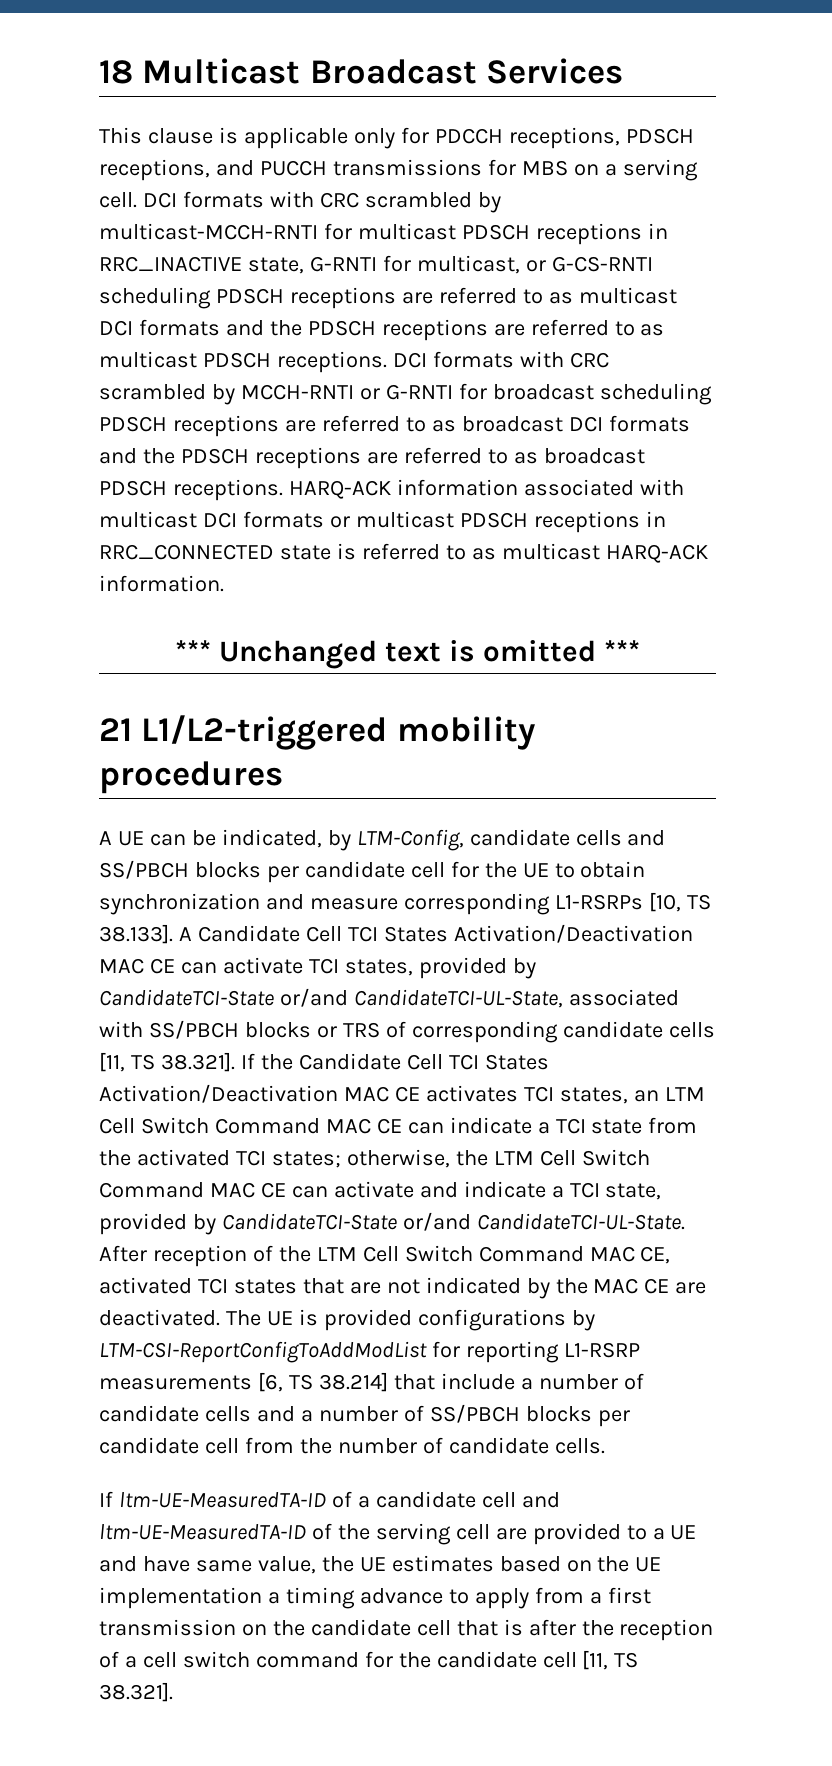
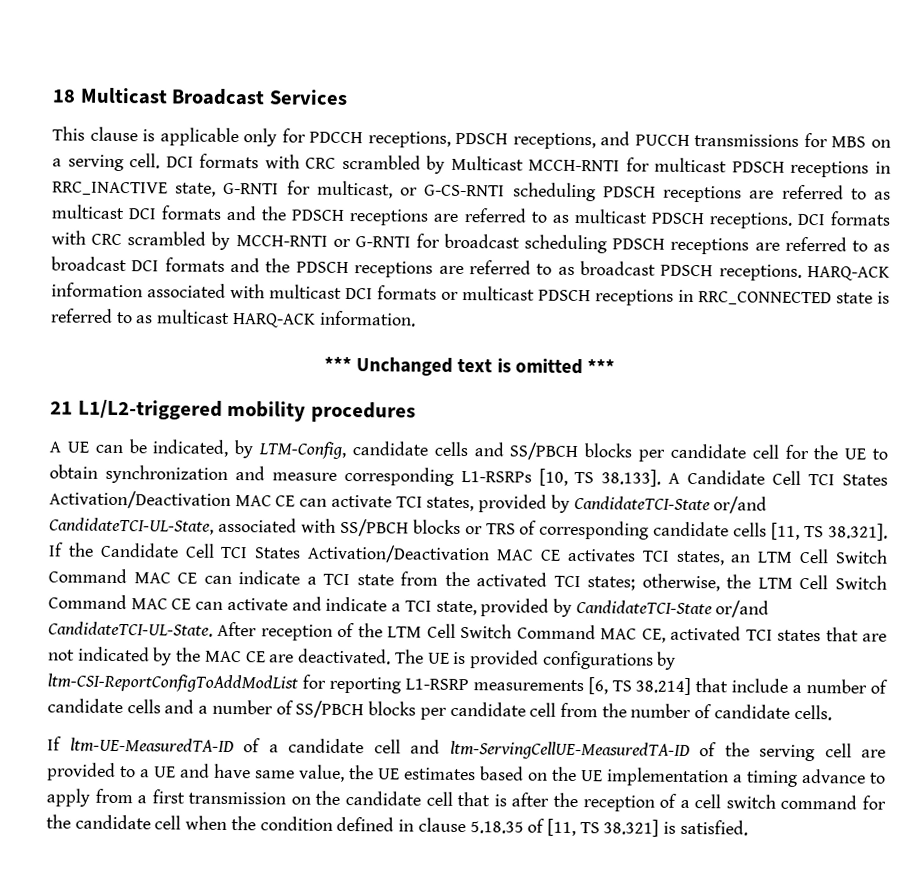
- DCI formats with CRC scrambled by multicast-MCCH-RNTI for multicast PDSCH receptions in RRC_INACTIVE state, G-RNTI for multicast, or G-CS-RNTI scheduling PDSCH receptions are referred to as multicast DCI formats and the PDSCH receptions are referred to as multicast PDSCH receptions.
+ DCI formats with CRC scrambled by Multicast MCCH-RNTI for multicast PDSCH receptions in RRC_INACTIVE state, G-RNTI for multicast, or G-CS-RNTI scheduling PDSCH receptions are referred to as multicast DCI formats and the PDSCH receptions are referred to as multicast PDSCH receptions.
- The UE is provided configurations by LTM-CSI-ReportConfigToAddModList for reporting L1-RSRP measurements [6, TS 38.214] that include a number of candidate cells and a number of SS/PBCH blocks per candidate cell from the number of candidate cells.
+ The UE is provided configurations by ltm-CSI-ReportConfigToAddModList for reporting L1-RSRP measurements [6, TS 38.214] that include a number of candidate cells and a number of SS/PBCH blocks per candidate cell from the number of candidate cells.
- If ltm-UE-MeasuredTA-ID of a candidate cell and ltm-UE-MeasuredTA-ID of the serving cell are provided to a UE and have same value, the UE estimates based on the UE implementation a timing advance to apply from a first transmission on the candidate cell that is after the reception of a cell switch command for the candidate cell [11, TS 38.321].
+ If ltm-UE-MeasuredTA-ID of a candidate cell and ltm-ServingCellUE-MeasuredTA-ID of the serving cell are provided to a UE and have same value, the UE estimates based on the UE implementation a timing advance to apply from a first transmission on the candidate cell that is after the reception of a cell switch command for the candidate cell when the condition defined in clause 5.18.35 of [11, TS 38.321] is satisfied.

